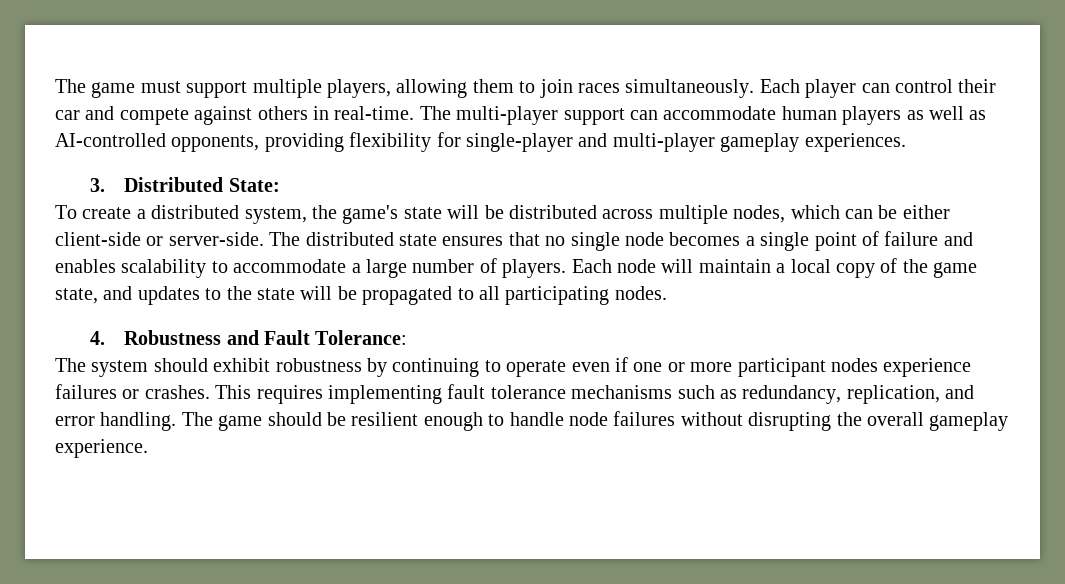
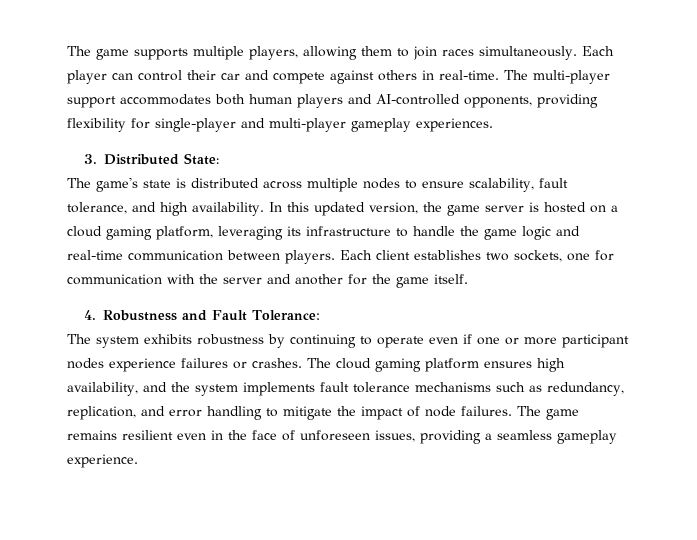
- The game must support multiple players, allowing them to join races simultaneously.
+ The game supports multiple players, allowing them to join races simultaneously.
- The multi-player support can accommodate human players as well as AI-controlled opponents, providing flexibility for single-player and multi-player gameplay experiences.
+ The multi-player support accommodates both human players and AI-controlled opponents, providing flexibility for single-player and multi-player gameplay experiences.
- To create a distributed system, the game's state will be distributed across multiple nodes, which can be either client-side or server-side. The distributed state ensures that no single node becomes a single point of failure and enables scalability to accommodate a large number of players. Each node will maintain a local copy of the game state, and updates to the state will be propagated to all participating nodes.
+ The game's state is distributed across multiple nodes to ensure scalability, fault tolerance, and high availability. In this updated version, the game server is hosted on a cloud gaming platform, leveraging its infrastructure to handle the game logic and real-time communication between players. Each client establishes two sockets, one for communication with the server and another for the game itself.
- The system should exhibit robustness by continuing to operate even if one or more participant nodes experience failures or crashes.
+ The system exhibits robustness by continuing to operate even if one or more participant nodes experience failures or crashes.
- This requires implementing fault tolerance mechanisms such as redundancy, replication, and error handling. The game should be resilient enough to handle node failures without disrupting the overall gameplay experience.
+ The cloud gaming platform ensures high availability, and the system implements fault tolerance mechanisms such as redundancy, replication, and error handling to mitigate the impact of node failures. The game remains resilient even in the face of unforeseen issues, providing a seamless gameplay experience.

